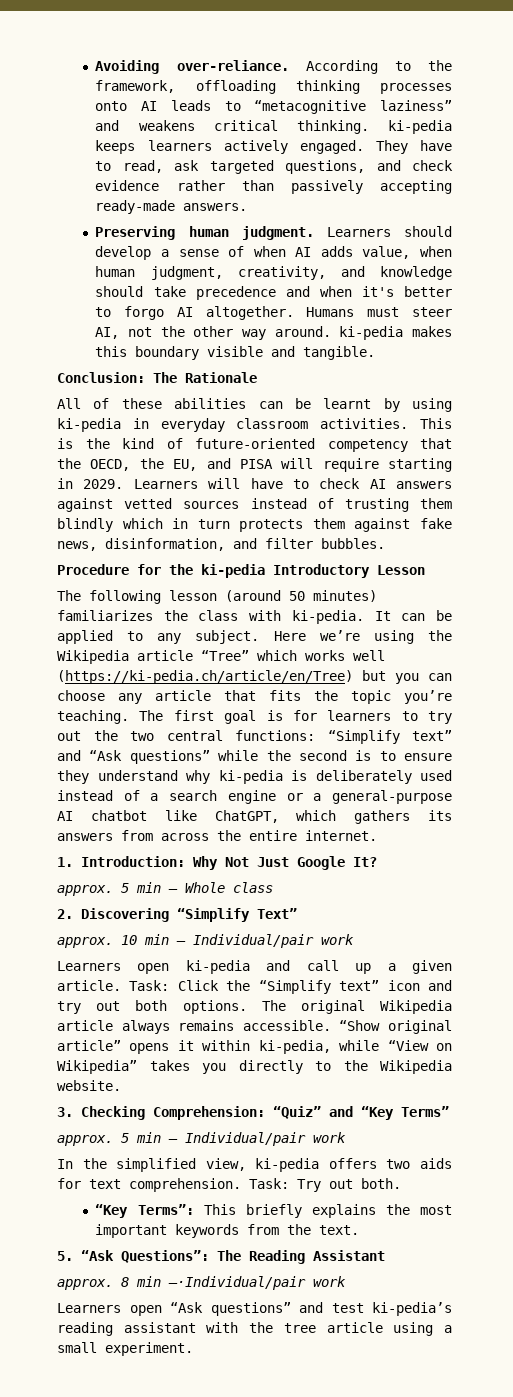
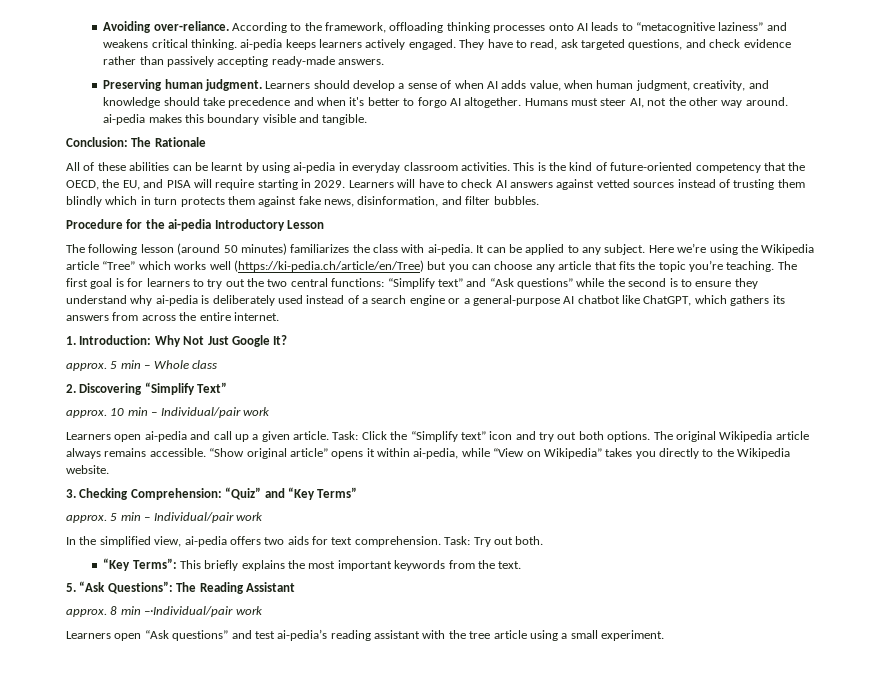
- According to the framework, offloading thinking processes onto AI leads to “metacognitive laziness” and weakens critical thinking. ki-pedia keeps learners actively engaged.
+ According to the framework, offloading thinking processes onto AI leads to “metacognitive laziness” and weakens critical thinking. ai-pedia keeps learners actively engaged.
- Humans must steer AI, not the other way around. ki-pedia makes this boundary visible and tangible.
+ Humans must steer AI, not the other way around. ai-pedia makes this boundary visible and tangible.
- All of these abilities can be learnt by using ki-pedia in everyday classroom activities.
+ All of these abilities can be learnt by using ai-pedia in everyday classroom activities.
- Procedure for the ki-pedia Introductory Lesson
+ Procedure for the ai-pedia Introductory Lesson
- The following lesson (around 50 minutes) familiarizes the class with ki-pedia.
+ The following lesson (around 50 minutes) familiarizes the class with ai-pedia.
- The first goal is for learners to try out the two central functions: “Simplify text” and “Ask questions” while the second is to ensure they understand why ki-pedia is deliberately used instead of a search engine or a general-purpose AI chatbot like ChatGPT, which gathers its answers from across the entire internet.
+ The first goal is for learners to try out the two central functions: “Simplify text” and “Ask questions” while the second is to ensure they understand why ai-pedia is deliberately used instead of a search engine or a general-purpose AI chatbot like ChatGPT, which gathers its answers from across the entire internet.
- Learners open ki-pedia and call up a given article.
+ Learners open ai-pedia and call up a given article.
- “Show original article” opens it within ki-pedia, while “View on Wikipedia” takes you directly to the Wikipedia website.
+ “Show original article” opens it within ai-pedia, while “View on Wikipedia” takes you directly to the Wikipedia website.
- In the simplified view, ki-pedia offers two aids for text comprehension.
+ In the simplified view, ai-pedia offers two aids for text comprehension.
- Learners open “Ask questions” and test ki-pedia’s reading assistant with the tree article using a small experiment.
+ Learners open “Ask questions” and test ai-pedia’s reading assistant with the tree article using a small experiment.

